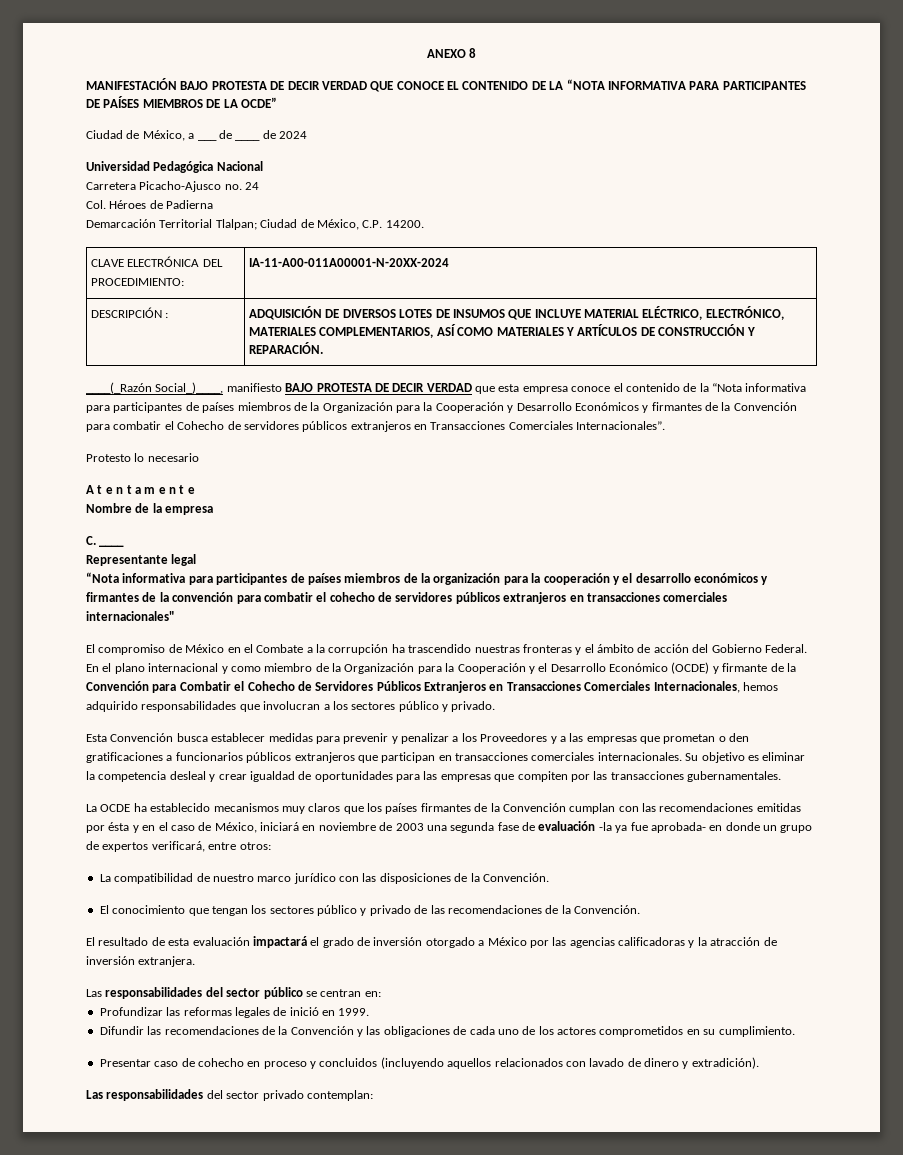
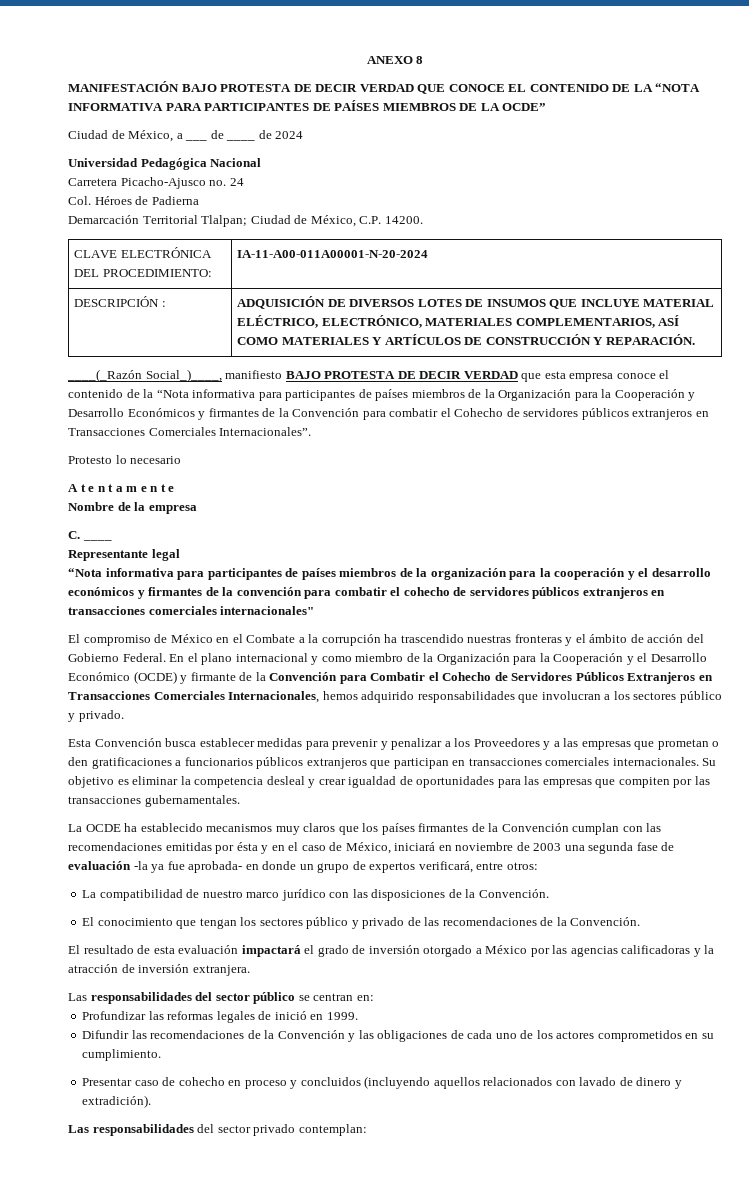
- CLAVE ELECTRÓNICA DEL PROCEDIMIENTO: | IA-11-A00-011A00001-N-20XX-2024
+ CLAVE ELECTRÓNICA DEL PROCEDIMIENTO: | IA-11-A00-011A00001-N-20-2024

